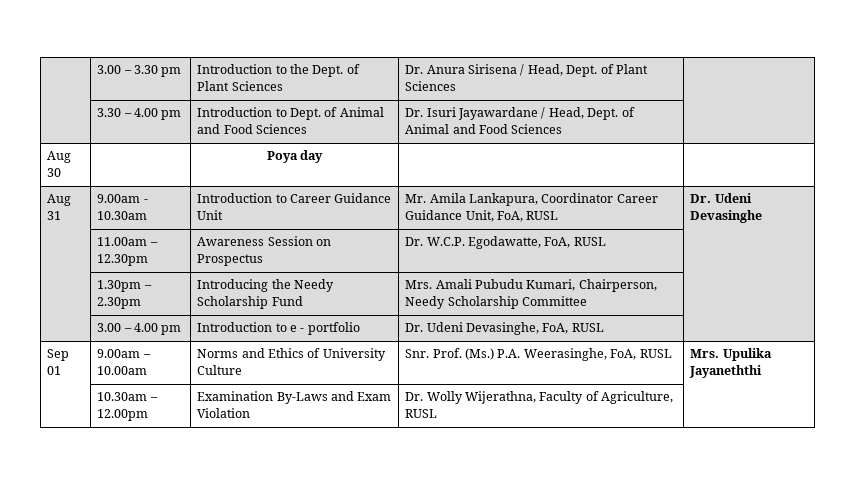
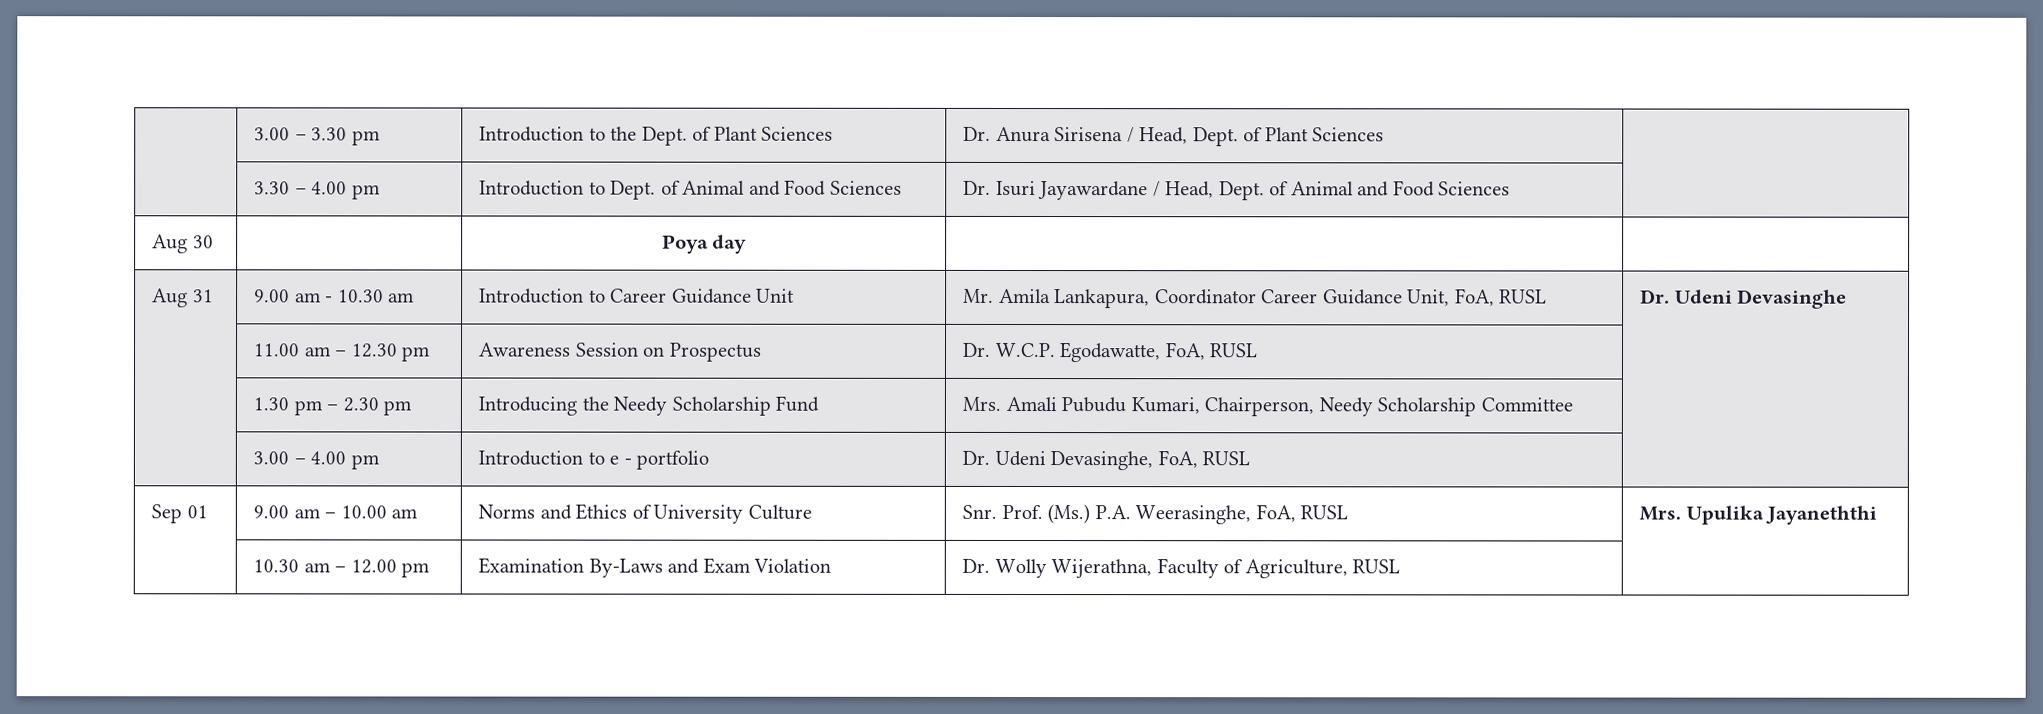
- Aug 31 | 9.00am - 10.30am | Introduction to Career Guidance Unit | Mr. Amila Lankapura, Coordinator Career Guidance Unit, FoA, RUSL | Dr. Udeni Devasinghe
+ Aug 31 | 9.00 am - 10.30 am | Introduction to Career Guidance Unit | Mr. Amila Lankapura, Coordinator Career Guidance Unit, FoA, RUSL | Dr. Udeni Devasinghe
- | 11.00am – 12.30pm | Awareness Session on Prospectus | Dr. W.C.P. Egodawatte, FoA, RUSL |
+ | 11.00 am – 12.30 pm | Awareness Session on Prospectus | Dr. W.C.P. Egodawatte, FoA, RUSL |
- | 1.30pm – 2.30pm | Introducing the Needy Scholarship Fund | Mrs. Amali Pubudu Kumari, Chairperson, Needy Scholarship Committee |
+ | 1.30 pm – 2.30 pm | Introducing the Needy Scholarship Fund | Mrs. Amali Pubudu Kumari, Chairperson, Needy Scholarship Committee |
- Sep 01 | 9.00am – 10.00am | Norms and Ethics of University Culture | Snr. Prof. (Ms.) P.A. Weerasinghe, FoA, RUSL | Mrs. Upulika Jayaneththi
+ Sep 01 | 9.00 am – 10.00 am | Norms and Ethics of University Culture | Snr. Prof. (Ms.) P.A. Weerasinghe, FoA, RUSL | Mrs. Upulika Jayaneththi
- | 10.30am – 12.00pm | Examination By-Laws and Exam Violation | Dr. Wolly Wijerathna, Faculty of Agriculture, RUSL |
+ | 10.30 am – 12.00 pm | Examination By-Laws and Exam Violation | Dr. Wolly Wijerathna, Faculty of Agriculture, RUSL |

